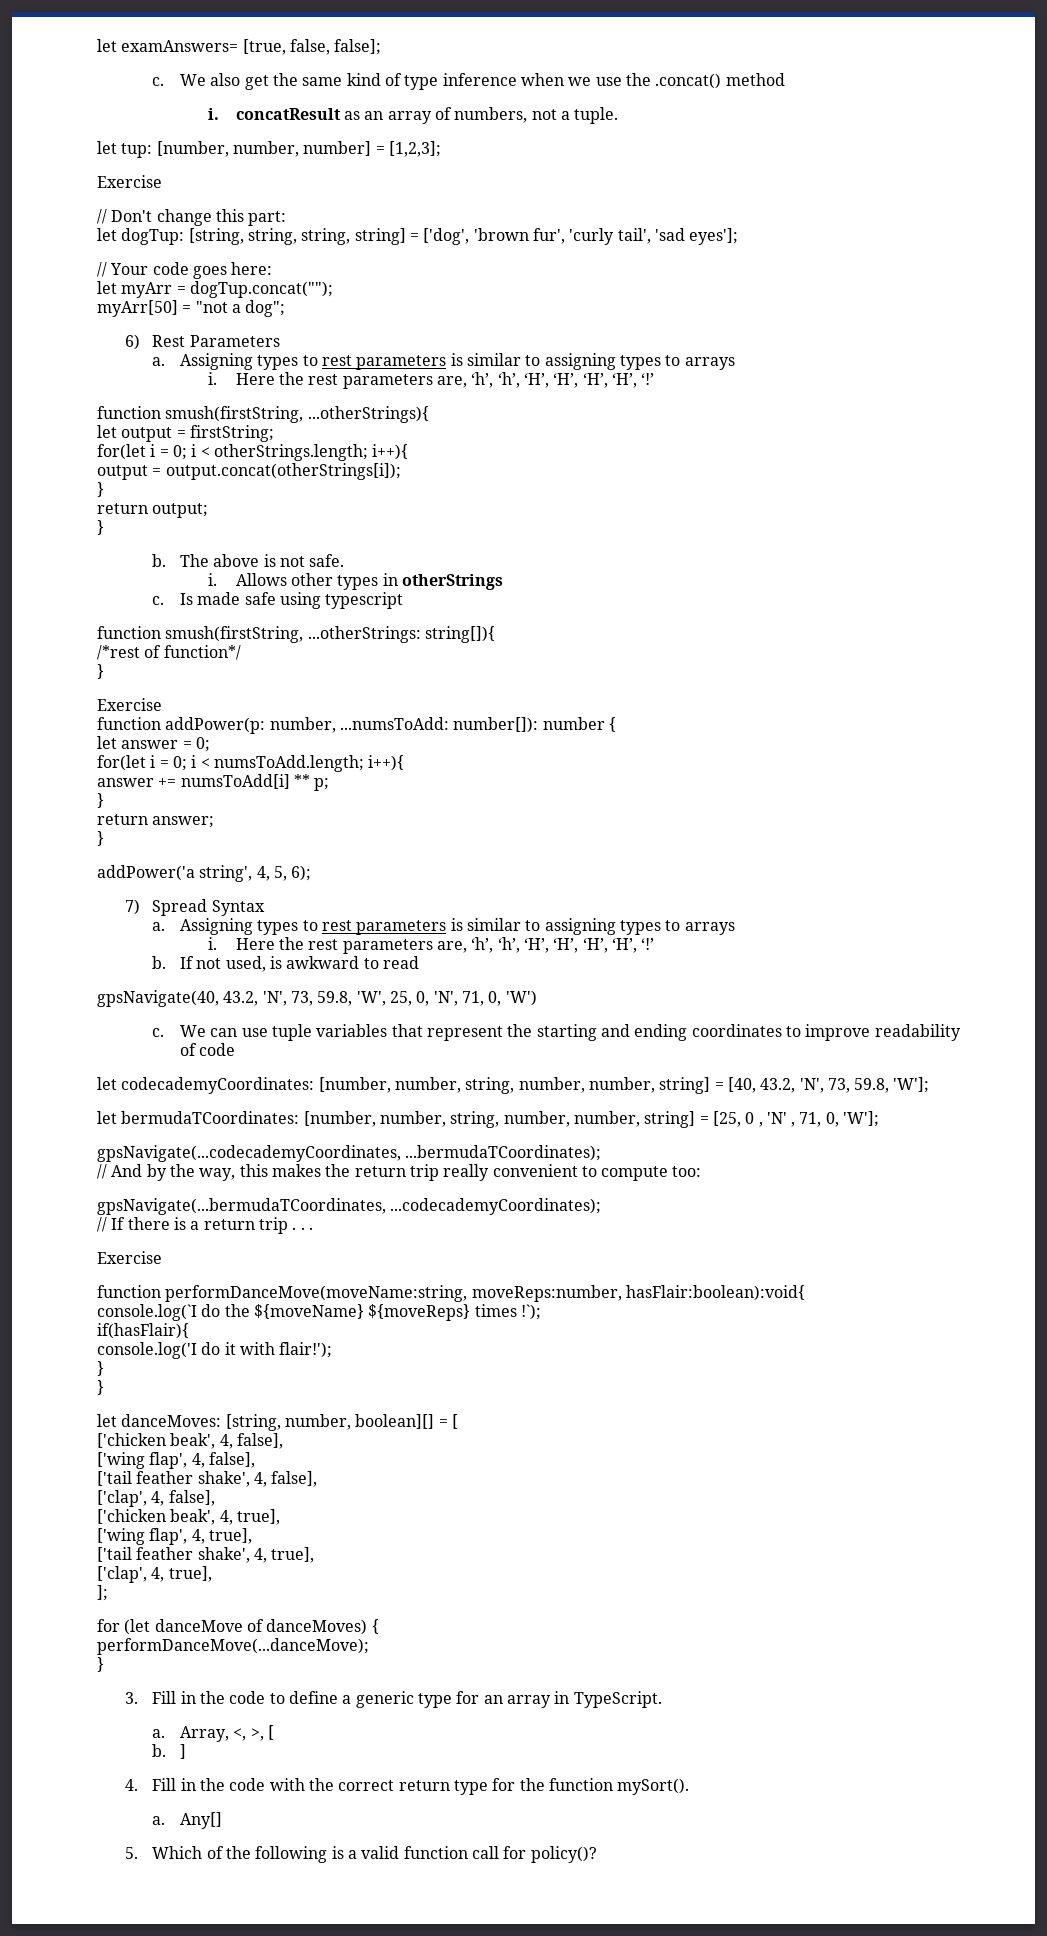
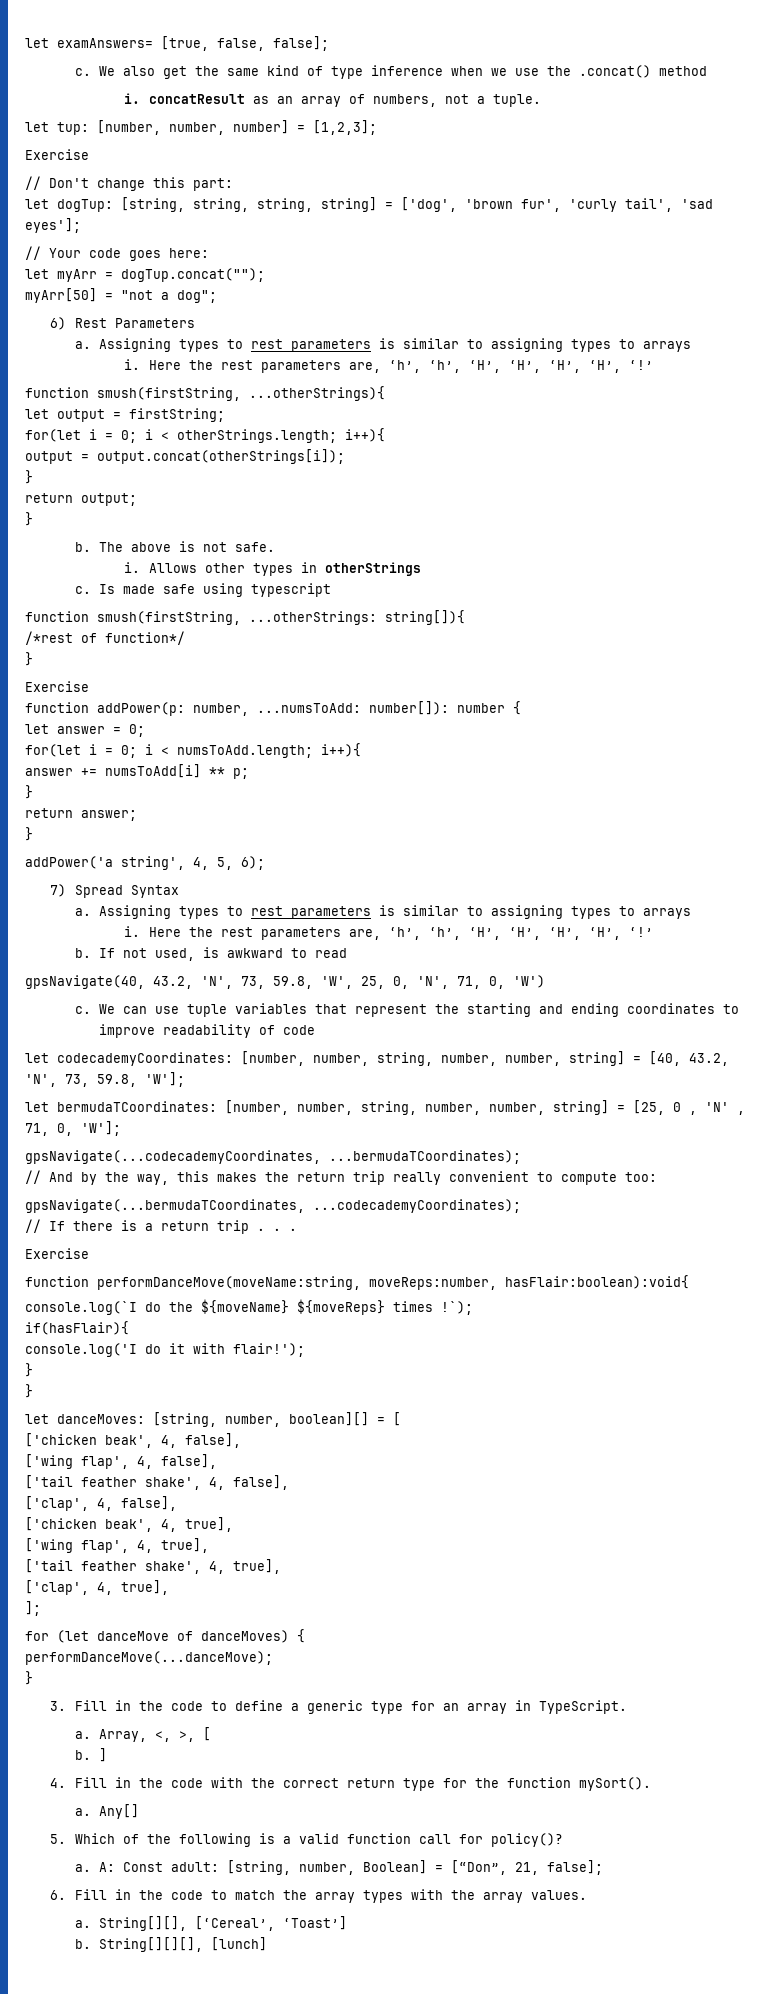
+ a. A: Const adult: [string, number, Boolean] = [“Don”, 21, false];
+ 6. Fill in the code to match the array types with the array values.
+ a. String[][], [‘Cereal’, ‘Toast’]
+ b. String[][][], [lunch]

